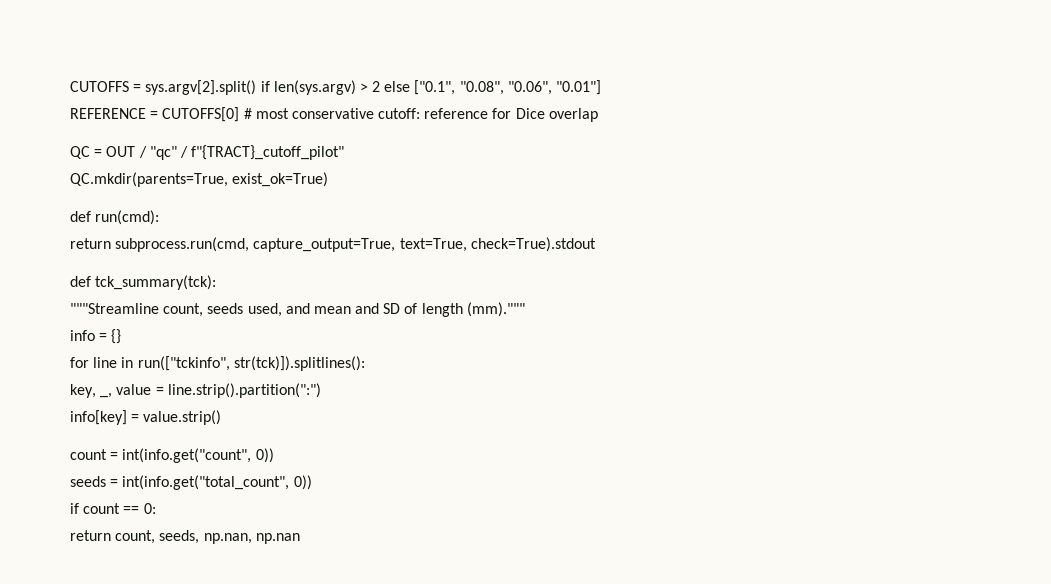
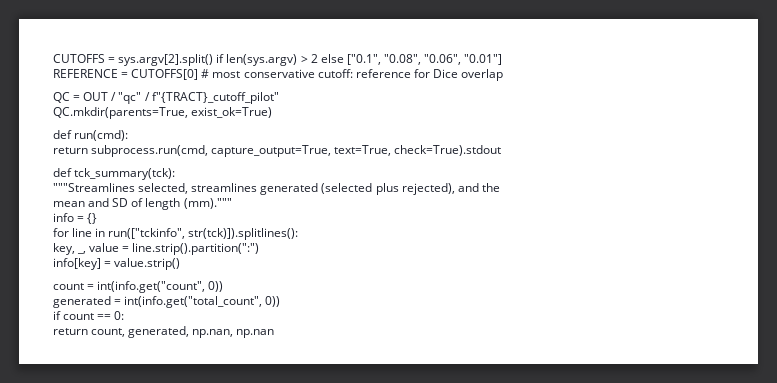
- """Streamline count, seeds used, and mean and SD of length (mm)."""
+ """Streamlines selected, streamlines generated (selected plus rejected), and the
+ mean and SD of length (mm)."""
- seeds = int(info.get("total_count", 0))
+ generated = int(info.get("total_count", 0))
- return count, seeds, np.nan, np.nan
+ return count, generated, np.nan, np.nan

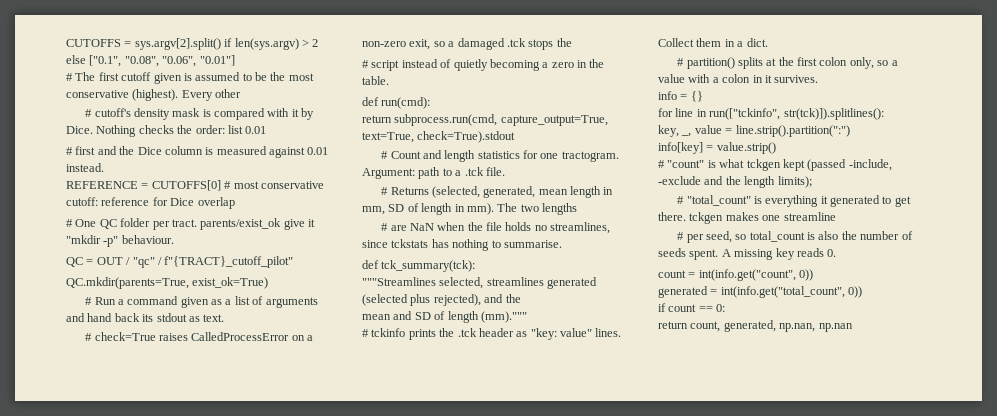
+ # The first cutoff given is assumed to be the most conservative (highest). Every other
+ # cutoff's density mask is compared with it by Dice. Nothing checks the order: list 0.01
+ # first and the Dice column is measured against 0.01 instead.
+ # One QC folder per tract. parents/exist_ok give it "mkdir -p" behaviour.
+ # Run a command given as a list of arguments and hand back its stdout as text.
+ # check=True raises CalledProcessError on a non-zero exit, so a damaged .tck stops the
+ # script instead of quietly becoming a zero in the table.
+ # Count and length statistics for one tractogram. Argument: path to a .tck file.
+ # Returns (selected, generated, mean length in mm, SD of length in mm). The two lengths
+ # are NaN when the file holds no streamlines, since tckstats has nothing to summarise.
+ # tckinfo prints the .tck header as "key: value" lines. Collect them in a dict.
+ # partition() splits at the first colon only, so a value with a colon in it survives.
+ # "count" is what tckgen kept (passed -include, -exclude and the length limits);
+ # "total_count" is everything it generated to get there. tckgen makes one streamline
+ # per seed, so total_count is also the number of seeds spent. A missing key reads 0.

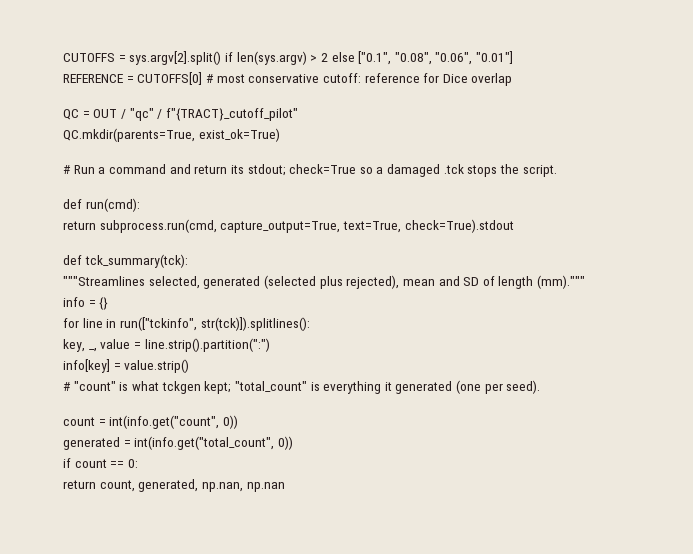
- # The first cutoff given is assumed to be the most conservative (highest). Every other
- # cutoff's density mask is compared with it by Dice. Nothing checks the order: list 0.01
- # first and the Dice column is measured against 0.01 instead.
- # One QC folder per tract. parents/exist_ok give it "mkdir -p" behaviour.
- # Run a command given as a list of arguments and hand back its stdout as text.
- # check=True raises CalledProcessError on a non-zero exit, so a damaged .tck stops the
- # script instead of quietly becoming a zero in the table.
+ # Run a command and return its stdout; check=True so a damaged .tck stops the script.
- # Count and length statistics for one tractogram. Argument: path to a .tck file.
- # Returns (selected, generated, mean length in mm, SD of length in mm). The two lengths
- # are NaN when the file holds no streamlines, since tckstats has nothing to summarise.
- """Streamlines selected, streamlines generated (selected plus rejected), and the
- mean and SD of length (mm)."""
+ """Streamlines selected, generated (selected plus rejected), mean and SD of length (mm)."""
- # tckinfo prints the .tck header as "key: value" lines. Collect them in a dict.
- # partition() splits at the first colon only, so a value with a colon in it survives.
- # "count" is what tckgen kept (passed -include, -exclude and the length limits);
- # "total_count" is everything it generated to get there. tckgen makes one streamline
- # per seed, so total_count is also the number of seeds spent. A missing key reads 0.
+ # "count" is what tckgen kept; "total_count" is everything it generated (one per seed).

